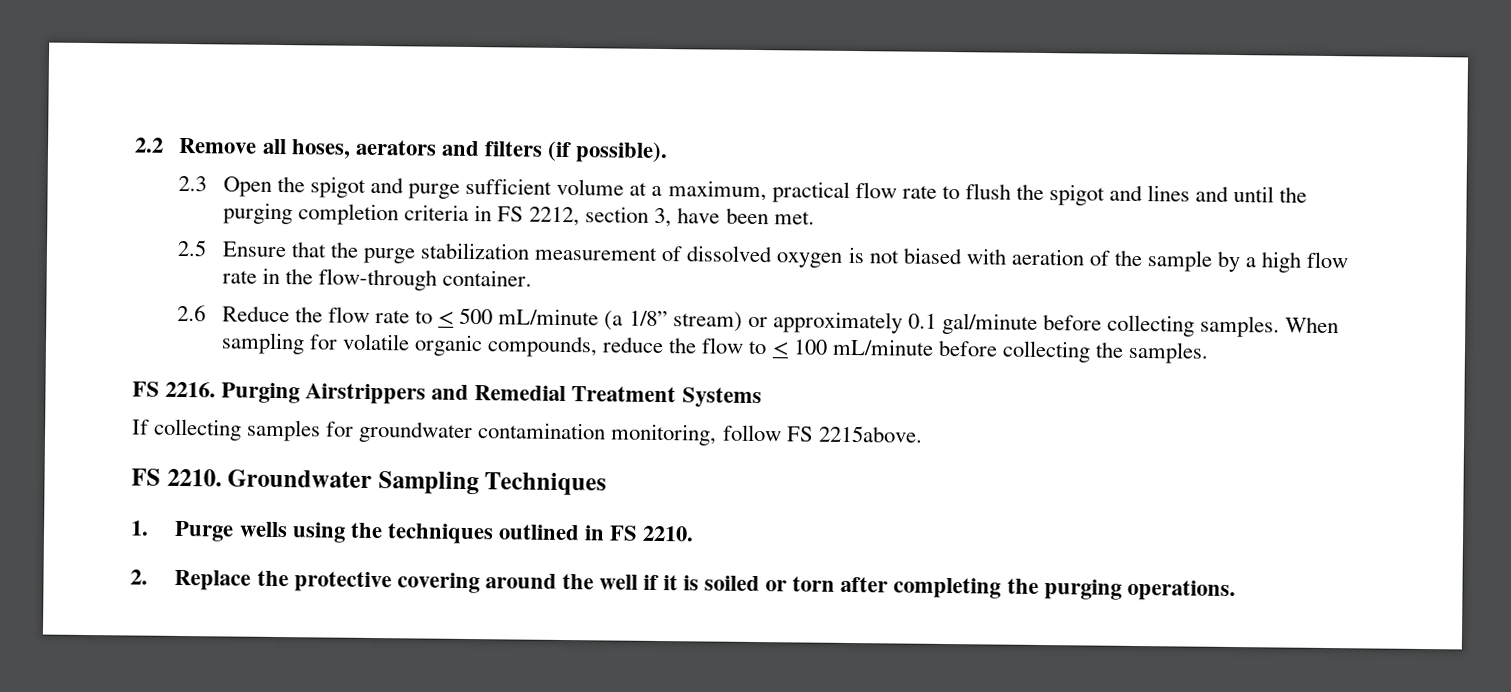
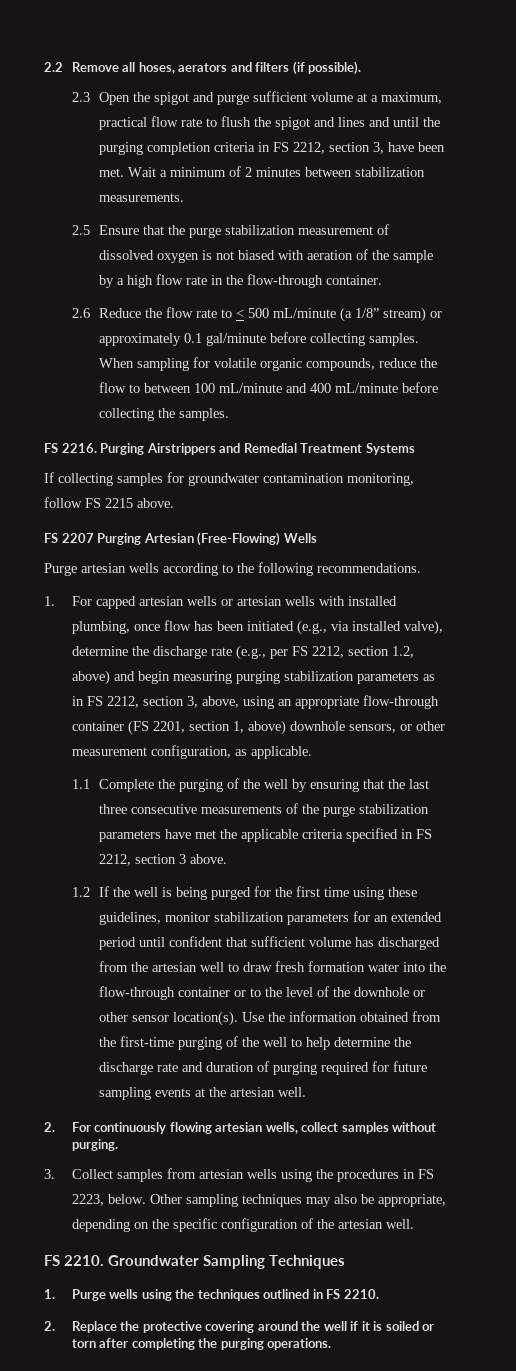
+ Wait a minimum of 2 minutes between stabilization measurements.
- When sampling for volatile organic compounds, reduce the flow to < 100 mL/minute before collecting the samples.
+ When sampling for volatile organic compounds, reduce the flow to between 100 mL/minute and 400 mL/minute before collecting the samples.
- If collecting samples for groundwater contamination monitoring, follow FS 2215above.
+ If collecting samples for groundwater contamination monitoring, follow FS 2215 above.
+ FS 2207 Purging Artesian (Free-Flowing) Wells
+ Purge artesian wells according to the following recommendations.
+ 1. For capped artesian wells or artesian wells with installed plumbing, once flow has been initiated (e.g., via installed valve), determine the discharge rate (e.g., per FS 2212, section 1.2, above) and begin measuring purging stabilization parameters as in FS 2212, section 3, above, using an appropriate flow-through container (FS 2201, section 1, above) downhole sensors, or other measurement configuration, as applicable.
+ 1.1 Complete the purging of the well by ensuring that the last three consecutive measurements of the purge stabilization parameters have met the applicable criteria specified in FS 2212, section 3 above.
+ 1.2 If the well is being purged for the first time using these guidelines, monitor stabilization parameters for an extended period until confident that sufficient volume has discharged from the artesian well to draw fresh formation water into the flow-through container or to the level of the downhole or other sensor location(s). Use the information obtained from the first-time purging of the well to help determine the discharge rate and duration of purging required for future sampling events at the artesian well.
+ 2. For continuously flowing artesian wells, collect samples without purging.
+ 3. Collect samples from artesian wells using the procedures in FS 2223, below. Other sampling techniques may also be appropriate, depending on the specific configuration of the artesian well.

